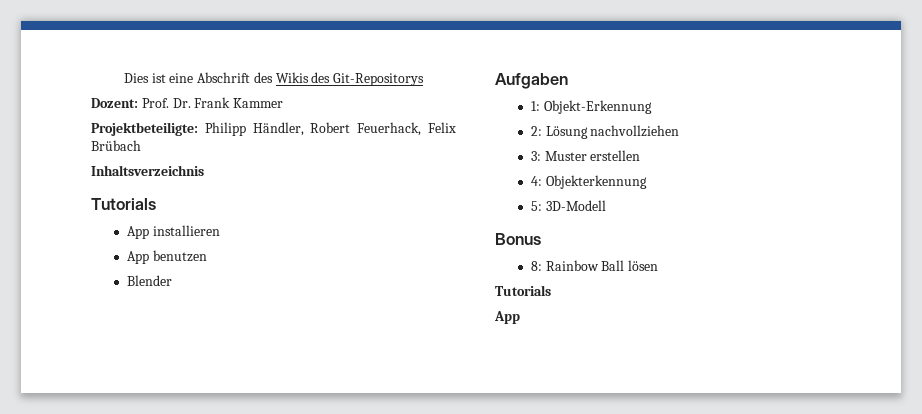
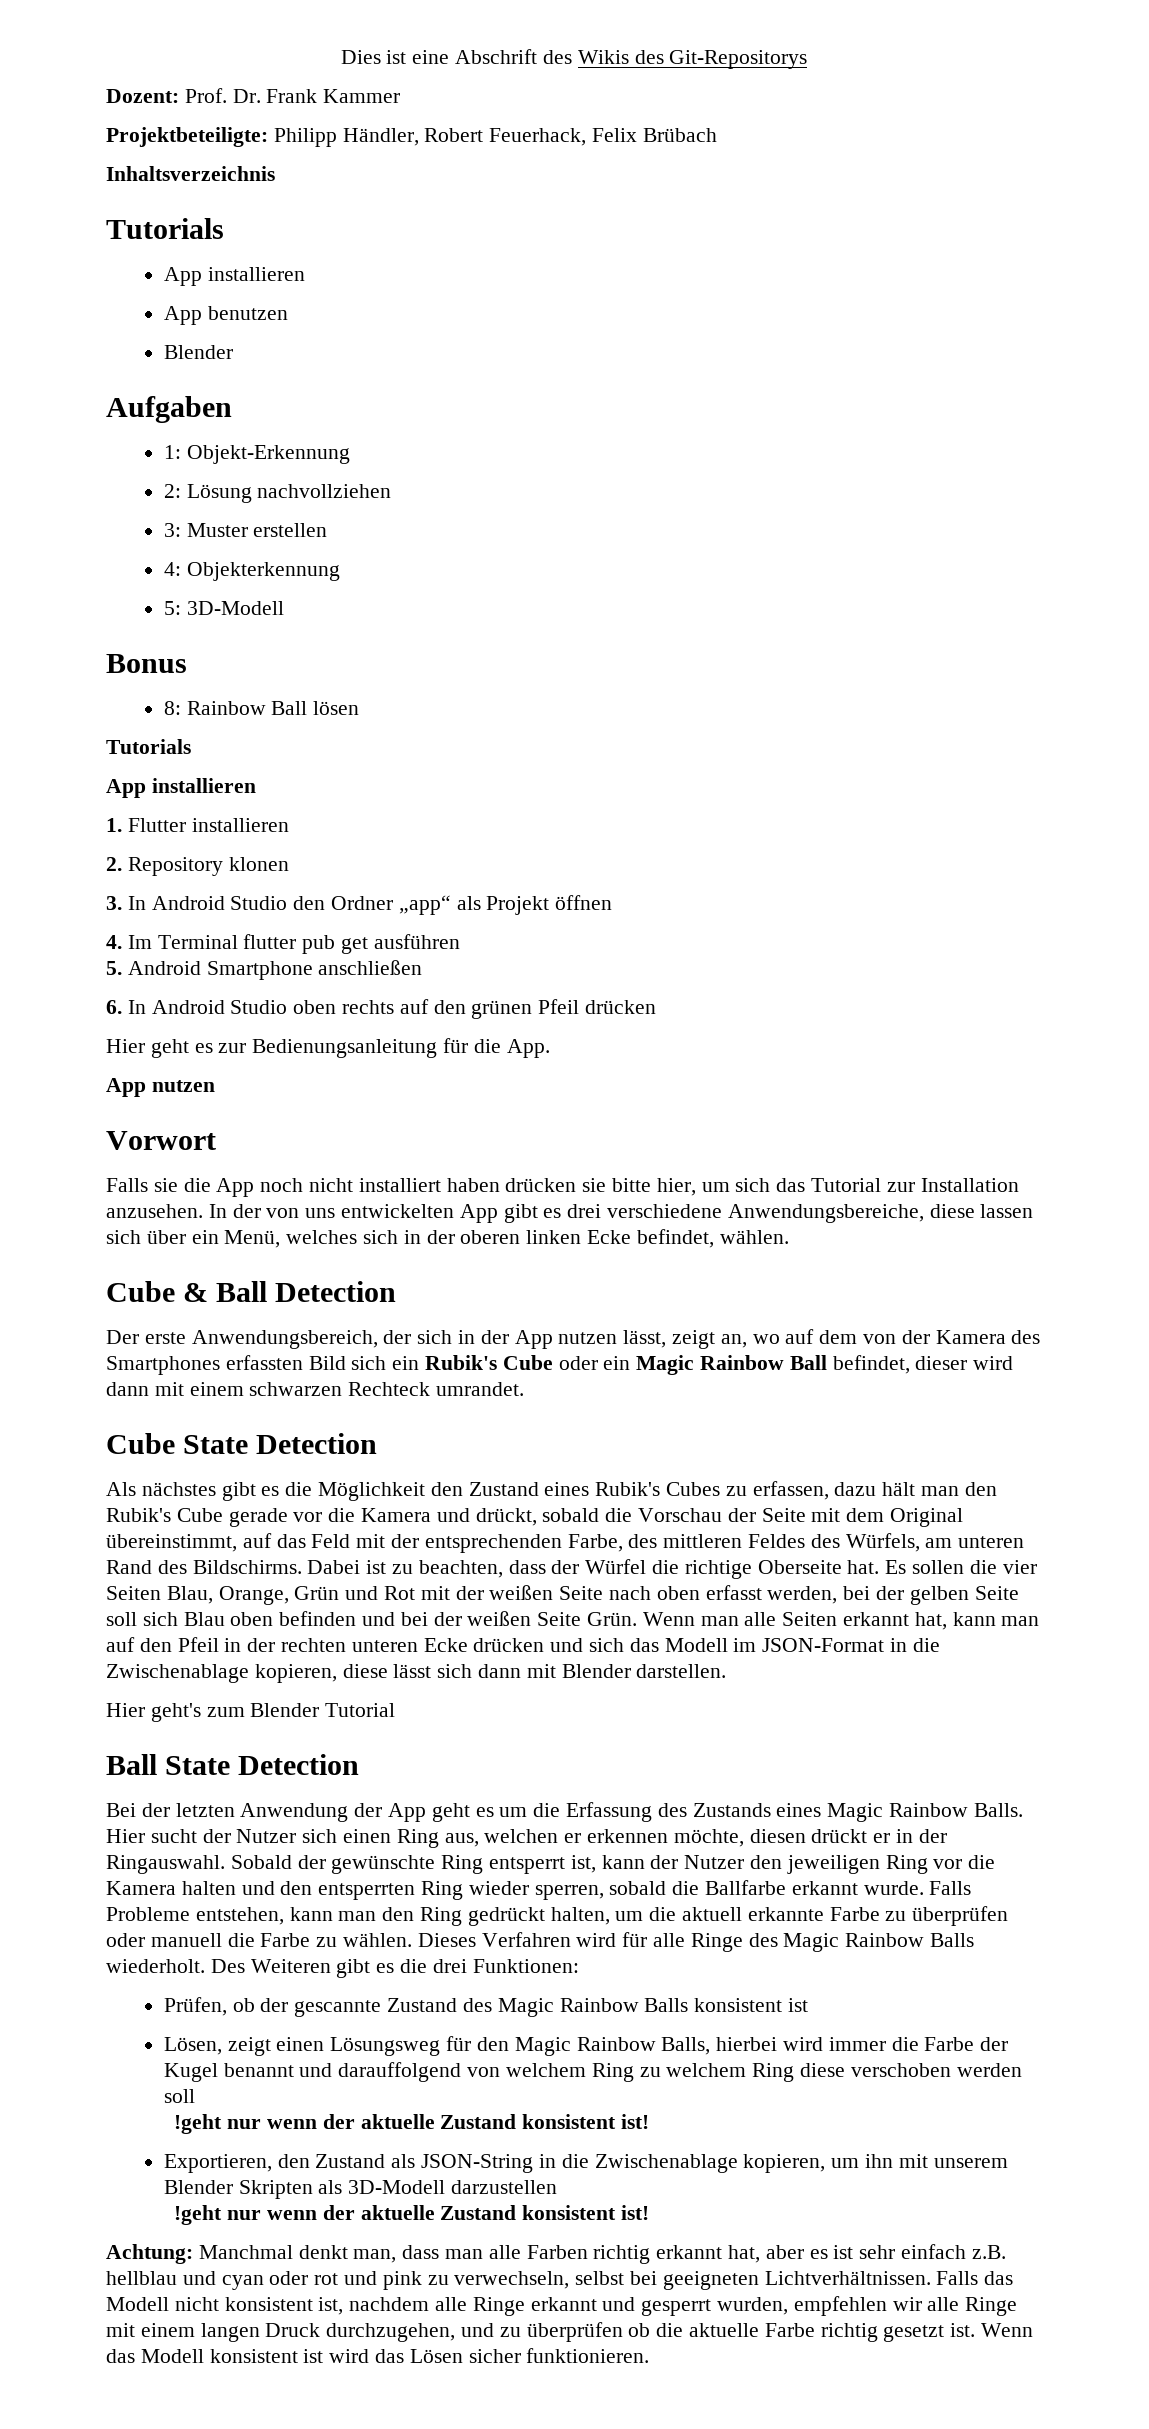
  8: Rainbow Ball lösen
  Tutorials
- App
+ App installieren
+ 1. Flutter installieren
+ 2. Repository klonen
+ 3. In Android Studio den Ordner „app“ als Projekt öffnen
+ 4. Im Terminal flutter pub get ausführen
+ 5. Android Smartphone anschließen
+ 6. In Android Studio oben rechts auf den grünen Pfeil drücken
+ Hier geht es zur Bedienungsanleitung für die App.
+ App nutzen
+ Vorwort
+ Falls sie die App noch nicht installiert haben drücken sie bitte hier, um sich das Tutorial zur Installation anzusehen. In der von uns entwickelten App gibt es drei verschiedene Anwendungsbereiche, diese lassen sich über ein Menü, welches sich in der oberen linken Ecke befindet, wählen.
+ Cube & Ball Detection
+ Der erste Anwendungsbereich, der sich in der App nutzen lässt, zeigt an, wo auf dem von der Kamera des Smartphones erfassten Bild sich ein Rubik's Cube oder ein Magic Rainbow Ball befindet, dieser wird dann mit einem schwarzen Rechteck umrandet.
+ Cube State Detection
+ Als nächstes gibt es die Möglichkeit den Zustand eines Rubik's Cubes zu erfassen, dazu hält man den Rubik's Cube gerade vor die Kamera und drückt, sobald die Vorschau der Seite mit dem Original übereinstimmt, auf das Feld mit der entsprechenden Farbe, des mittleren Feldes des Würfels, am unteren Rand des Bildschirms. Dabei ist zu beachten, dass der Würfel die richtige Oberseite hat. Es sollen die vier Seiten Blau, Orange, Grün und Rot mit der weißen Seite nach oben erfasst werden, bei der gelben Seite soll sich Blau oben befinden und bei der weißen Seite Grün. Wenn man alle Seiten erkannt hat, kann man auf den Pfeil in der rechten unteren Ecke drücken und sich das Modell im JSON-Format in die Zwischenablage kopieren, diese lässt sich dann mit Blender darstellen.
+ Hier geht's zum Blender Tutorial
+ Ball State Detection
+ Bei der letzten Anwendung der App geht es um die Erfassung des Zustands eines Magic Rainbow Balls. Hier sucht der Nutzer sich einen Ring aus, welchen er erkennen möchte, diesen drückt er in der Ringauswahl. Sobald der gewünschte Ring entsperrt ist, kann der Nutzer den jeweiligen Ring vor die Kamera halten und den entsperrten Ring wieder sperren, sobald die Ballfarbe erkannt wurde. Falls Probleme entstehen, kann man den Ring gedrückt halten, um die aktuell erkannte Farbe zu überprüfen oder manuell die Farbe zu wählen. Dieses Verfahren wird für alle Ringe des Magic Rainbow Balls wiederholt. Des Weiteren gibt es die drei Funktionen:
+ Prüfen, ob der gescannte Zustand des Magic Rainbow Balls konsistent ist
+ Lösen, zeigt einen Lösungsweg für den Magic Rainbow Balls, hierbei wird immer die Farbe der Kugel benannt und darauffolgend von welchem Ring zu welchem Ring diese verschoben werden soll
+ !geht nur wenn der aktuelle Zustand konsistent ist!
+ Exportieren, den Zustand als JSON-String in die Zwischenablage kopieren, um ihn mit unserem Blender Skripten als 3D-Modell darzustellen
+ !geht nur wenn der aktuelle Zustand konsistent ist!
+ Achtung: Manchmal denkt man, dass man alle Farben richtig erkannt hat, aber es ist sehr einfach z.B. hellblau und cyan oder rot und pink zu verwechseln, selbst bei geeigneten Lichtverhältnissen. Falls das Modell nicht konsistent ist, nachdem alle Ringe erkannt und gesperrt wurden, empfehlen wir alle Ringe mit einem langen Druck durchzugehen, und zu überprüfen ob die aktuelle Farbe richtig gesetzt ist. Wenn das Modell konsistent ist wird das Lösen sicher funktionieren.

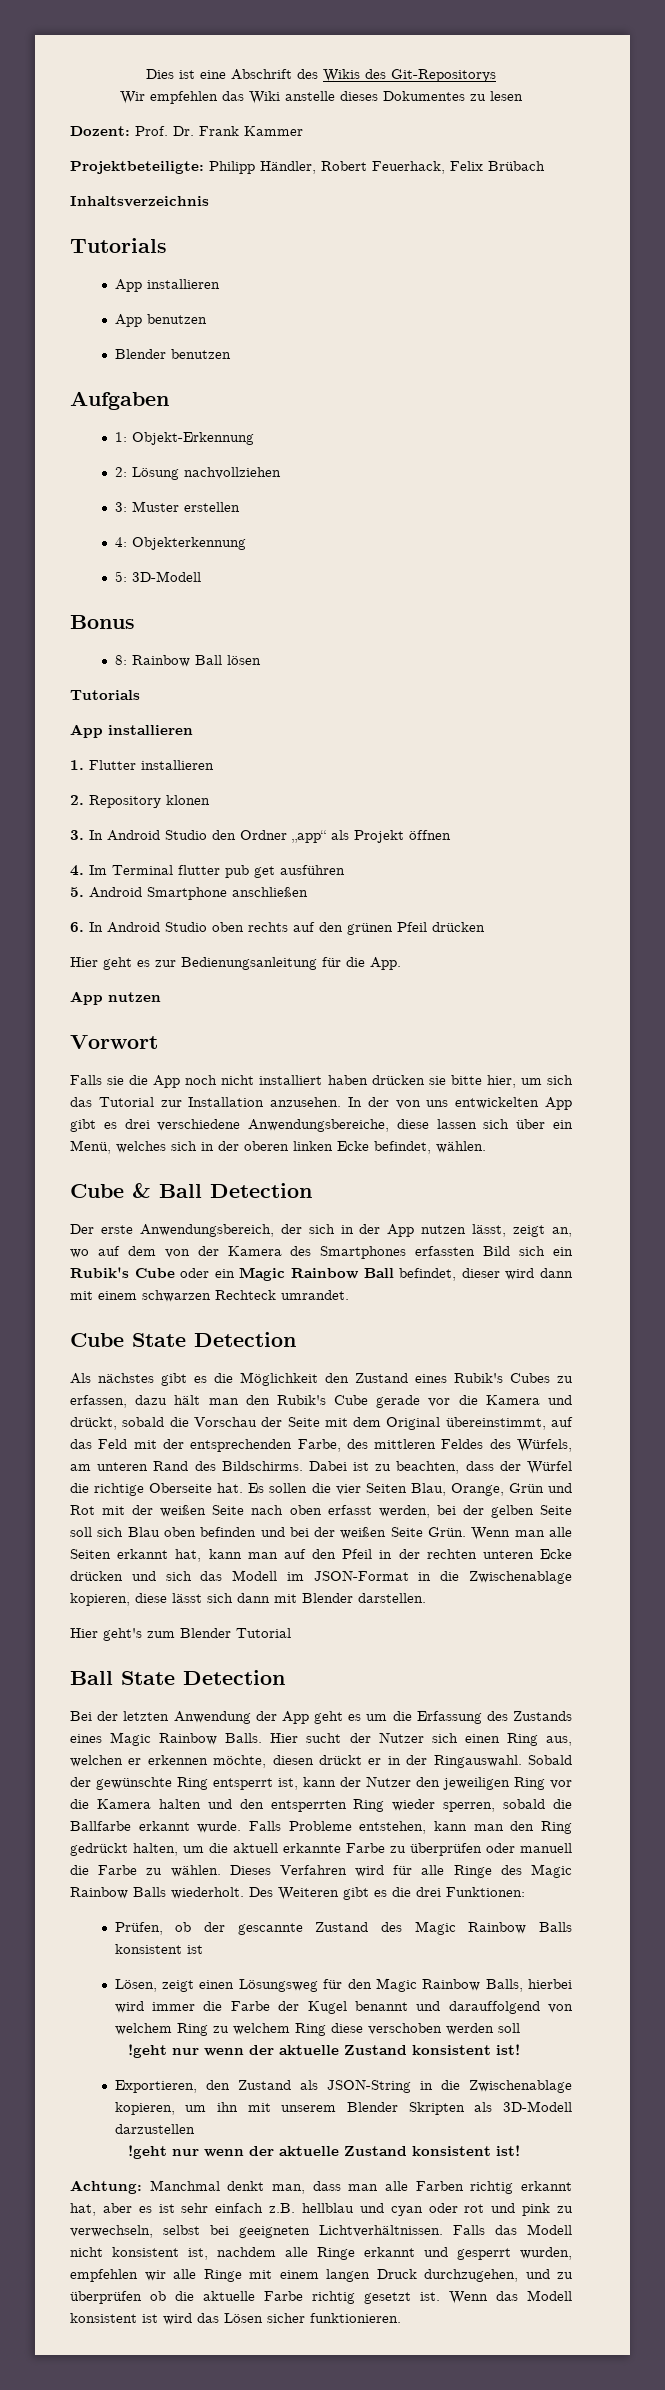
+ Wir empfehlen das Wiki anstelle dieses Dokumentes zu lesen
  App benutzen
- Blender
+ Blender benutzen

